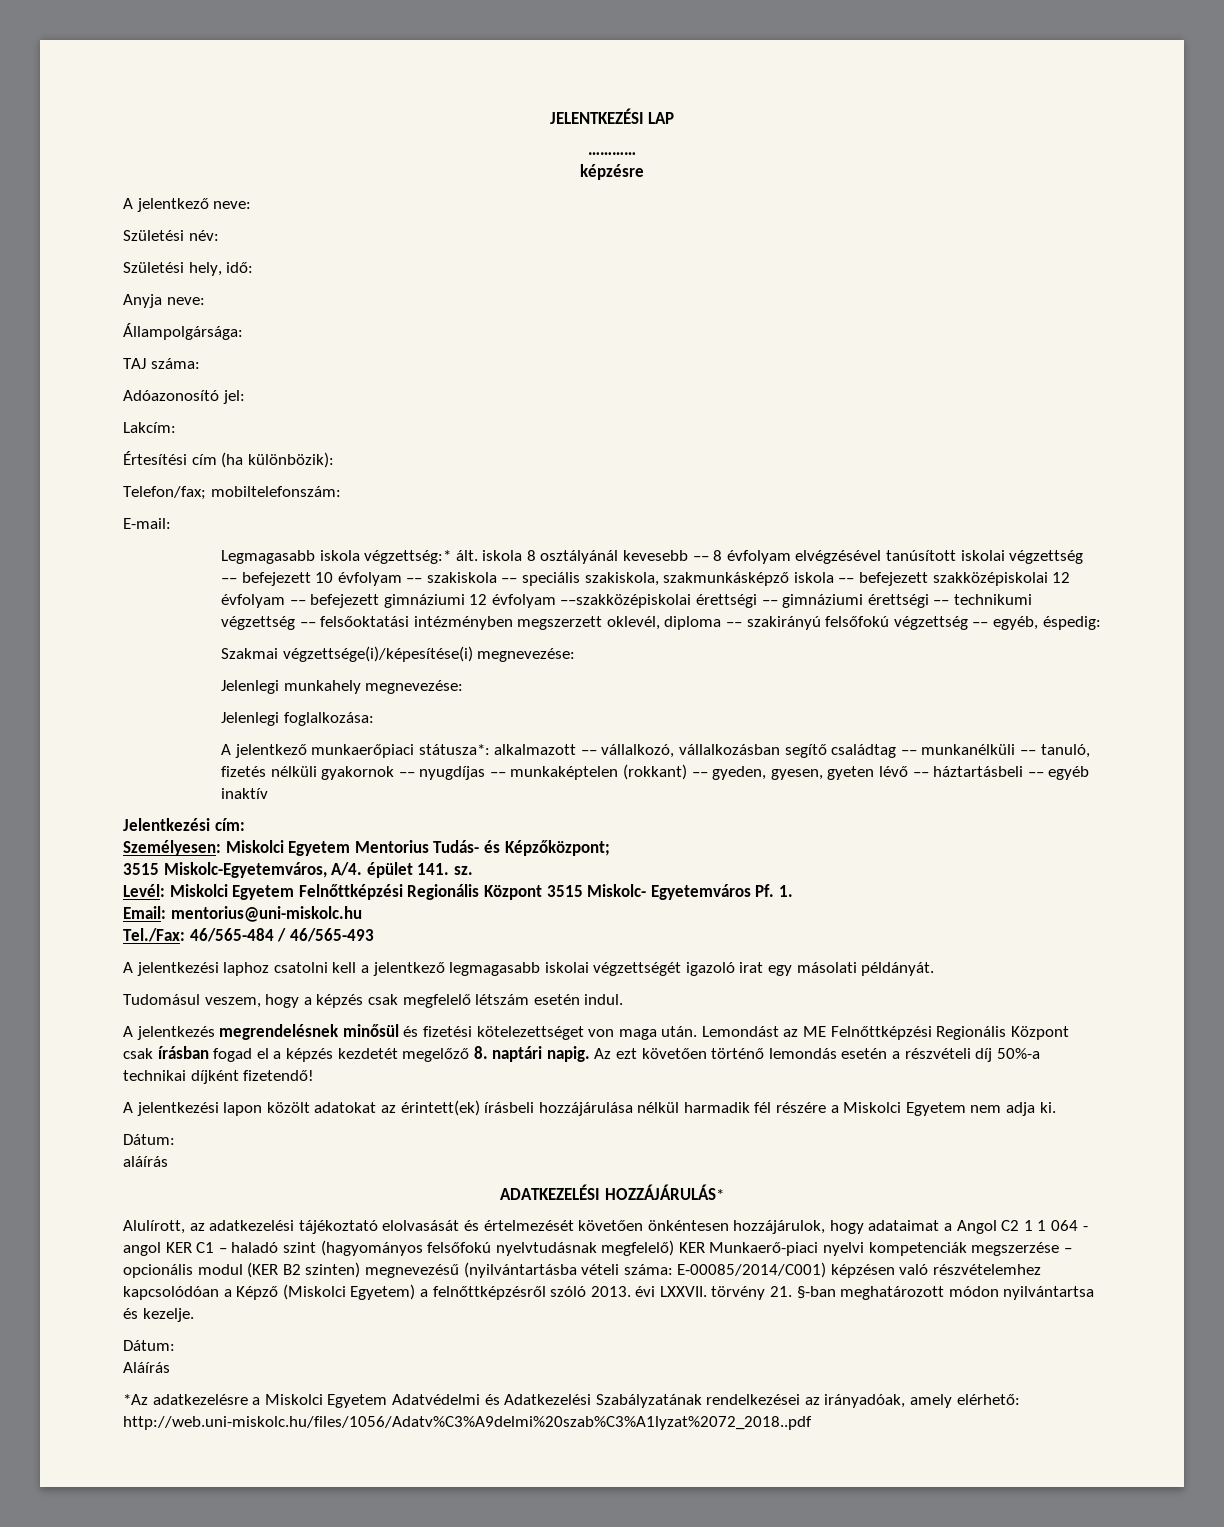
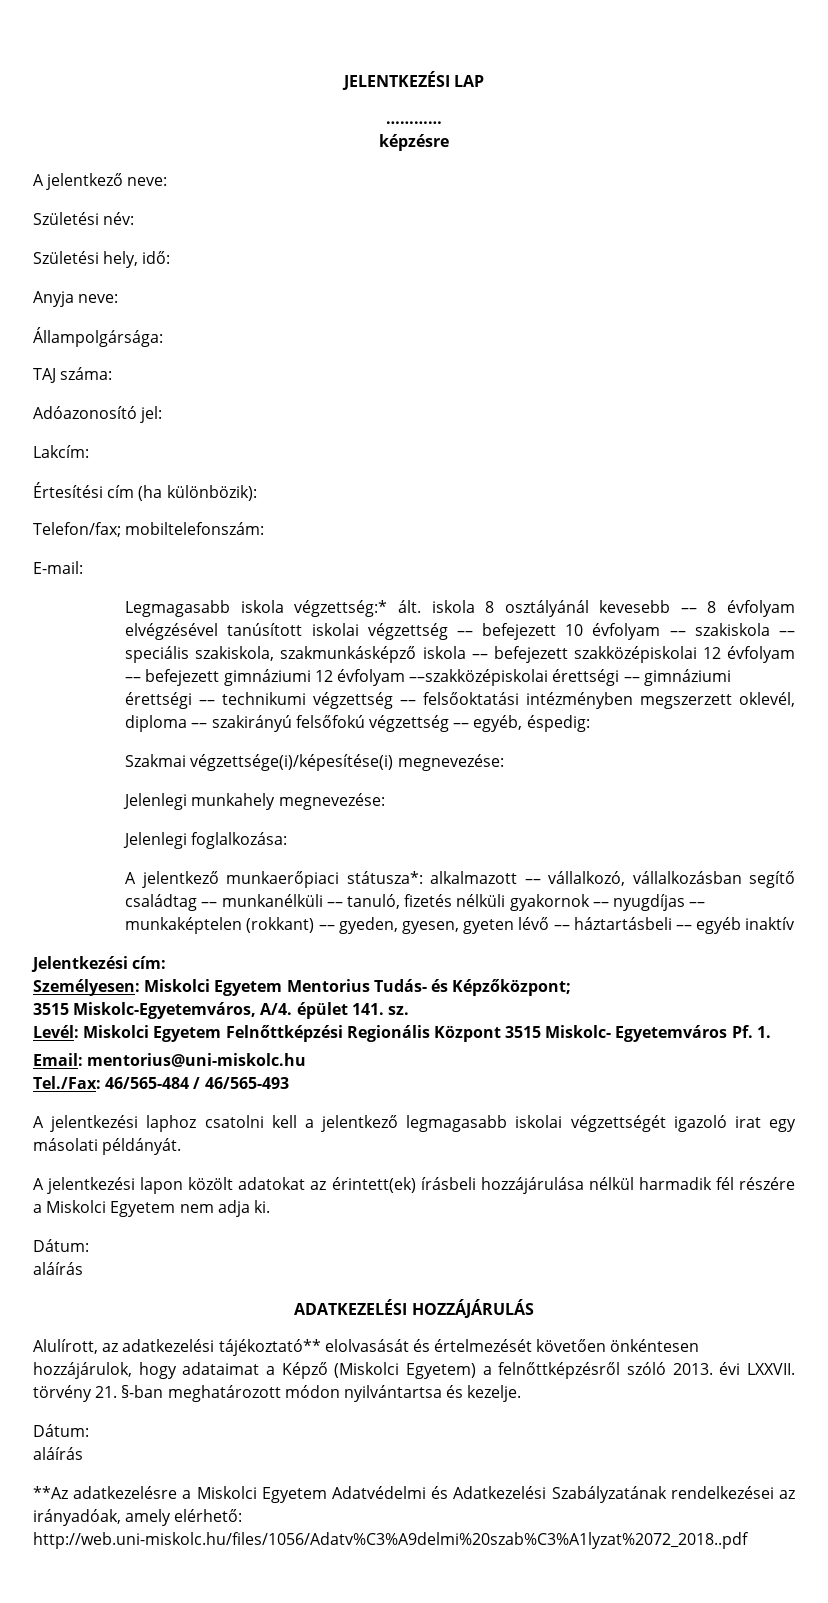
- Tudomásul veszem, hogy a képzés csak megfelelő létszám esetén indul.
- A jelentkezés megrendelésnek minősül és fizetési kötelezettséget von maga után. Lemondást az ME Felnőttképzési Regionális Központ csak írásban fogad el a képzés kezdetét megelőző 8. naptári napig. Az ezt követően történő lemondás esetén a részvételi díj 50%-a technikai díjként fizetendő!
- ADATKEZELÉSI HOZZÁJÁRULÁS*
+ ADATKEZELÉSI HOZZÁJÁRULÁS
- Alulírott, az adatkezelési tájékoztató elolvasását és értelmezését követően önkéntesen hozzájárulok, hogy adataimat a Angol C2 1 1 064 - angol KER C1 – haladó szint (hagyományos felsőfokú nyelvtudásnak megfelelő) KER Munkaerő-piaci nyelvi kompetenciák megszerzése – opcionális modul (KER B2 szinten) megnevezésű (nyilvántartásba vételi száma: E-00085/2014/C001) képzésen való részvételemhez kapcsolódóan a Képző (Miskolci Egyetem) a felnőttképzésről szóló 2013. évi LXXVII. törvény 21. §-ban meghatározott módon nyilvántartsa és kezelje.
+ Alulírott, az adatkezelési tájékoztató** elolvasását és értelmezését követően önkéntesen hozzájárulok, hogy adataimat a Képző (Miskolci Egyetem) a felnőttképzésről szóló 2013. évi LXXVII. törvény 21. §-ban meghatározott módon nyilvántartsa és kezelje.
  Dátum:
- Aláírás
- *Az adatkezelésre a Miskolci Egyetem Adatvédelmi és Adatkezelési Szabályzatának rendelkezései az irányadóak, amely elérhető: http://web.uni-miskolc.hu/files/1056/Adatv%C3%A9delmi%20szab%C3%A1lyzat%2072_2018..pdf
+ aláírás
+ **Az adatkezelésre a Miskolci Egyetem Adatvédelmi és Adatkezelési Szabályzatának rendelkezései az irányadóak, amely elérhető: http://web.uni-miskolc.hu/files/1056/Adatv%C3%A9delmi%20szab%C3%A1lyzat%2072_2018..pdf

